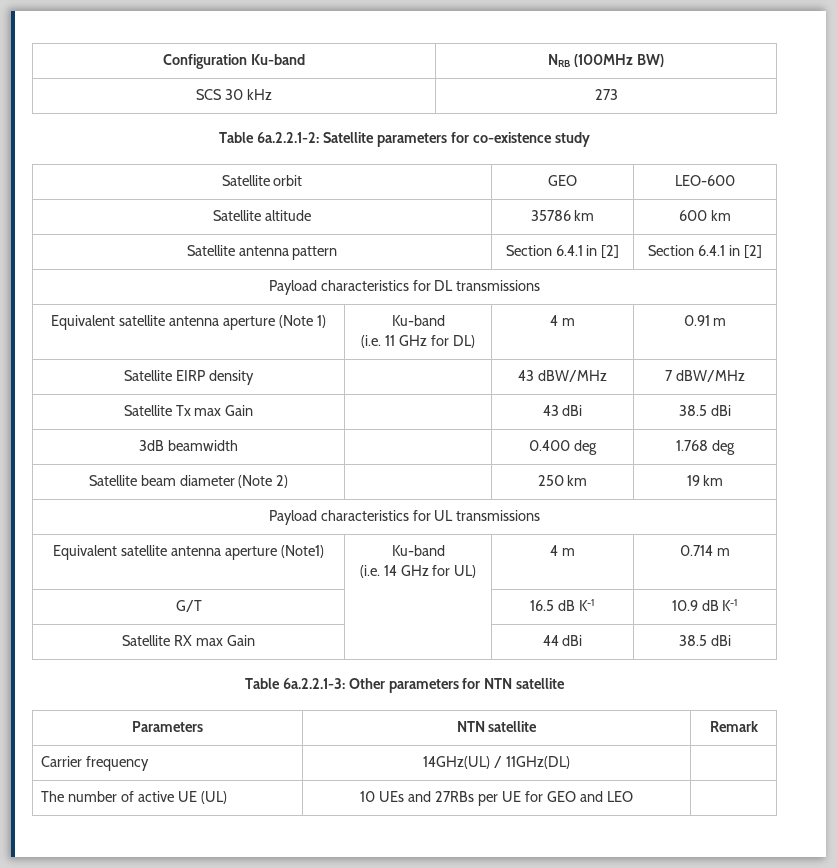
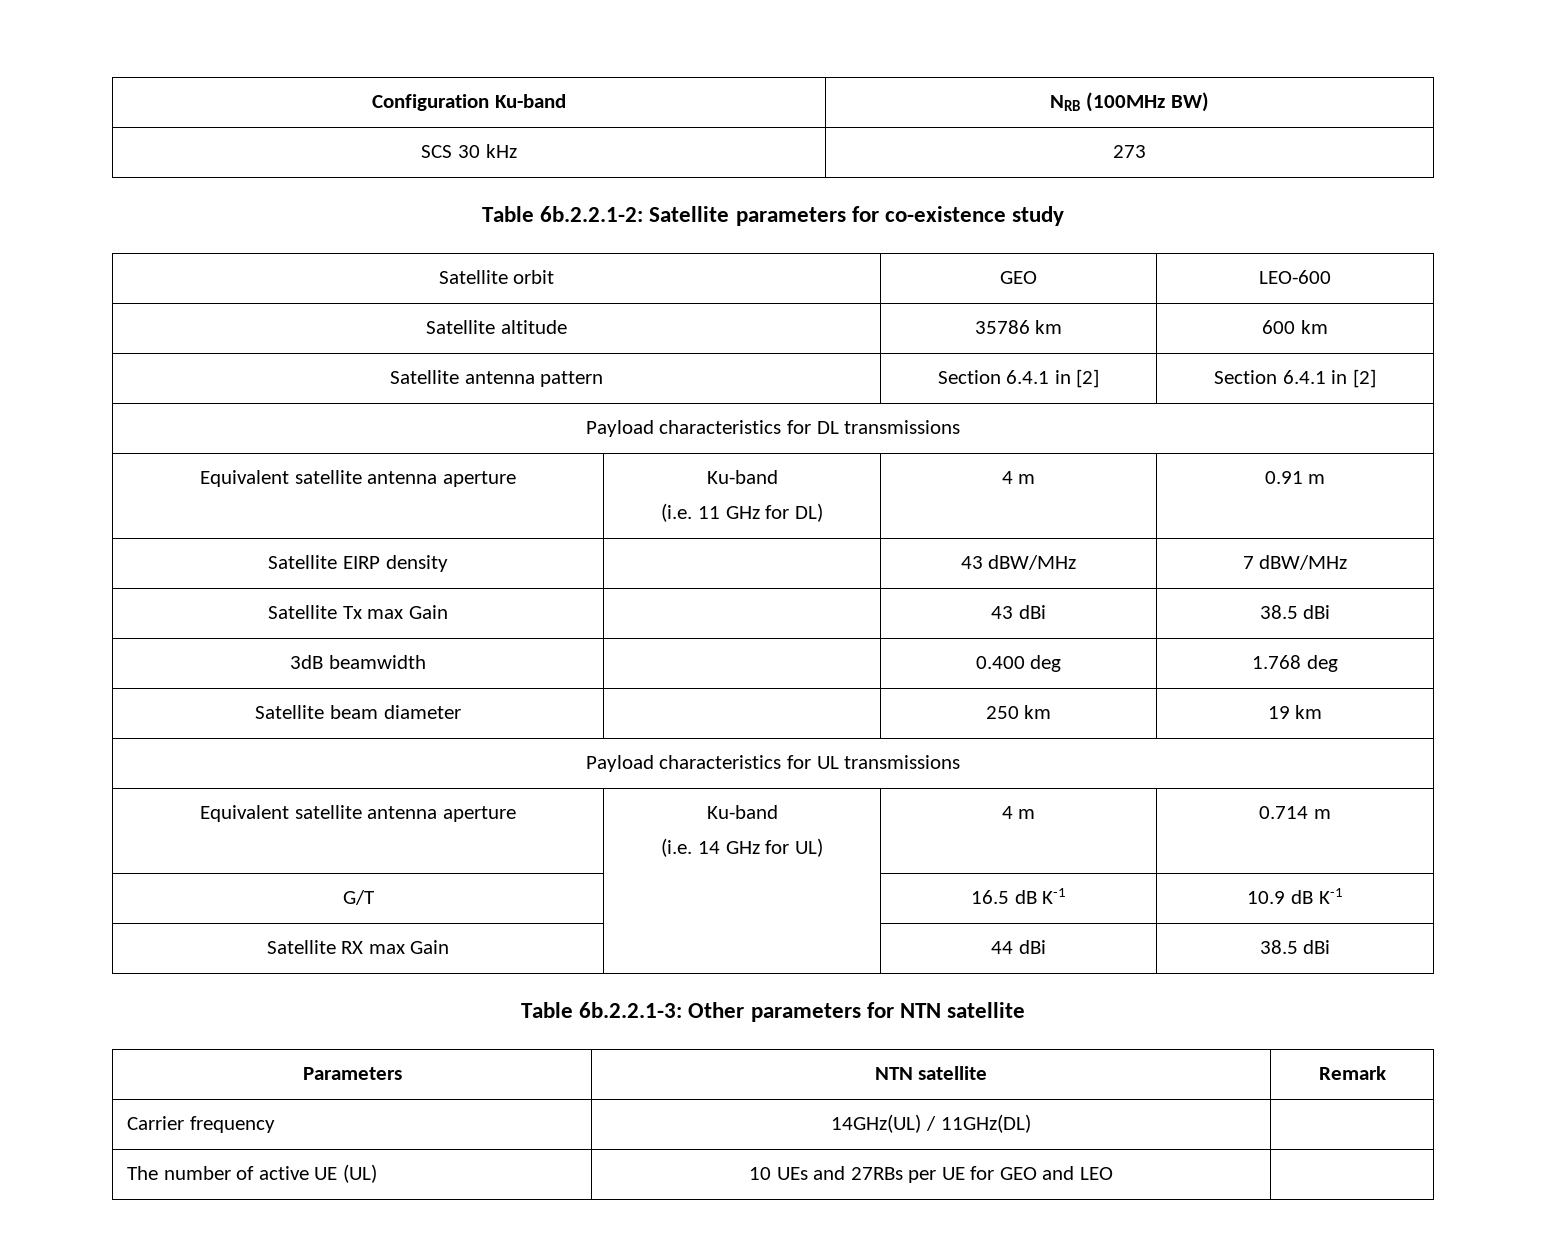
- Table 6a.2.2.1-2: Satellite parameters for co-existence study
+ Table 6b.2.2.1-2: Satellite parameters for co-existence study
  Payload characteristics for DL transmissions
- Equivalent satellite antenna aperture (Note 1) | Ku-band
+ Equivalent satellite antenna aperture | Ku-band
- Satellite beam diameter (Note 2) | | 250 km | 19 km
+ Satellite beam diameter | | 250 km | 19 km
  Payload characteristics for UL transmissions
- Equivalent satellite antenna aperture (Note1) | Ku-band
+ Equivalent satellite antenna aperture | Ku-band
- Table 6a.2.2.1-3: Other parameters for NTN satellite
+ Table 6b.2.2.1-3: Other parameters for NTN satellite

